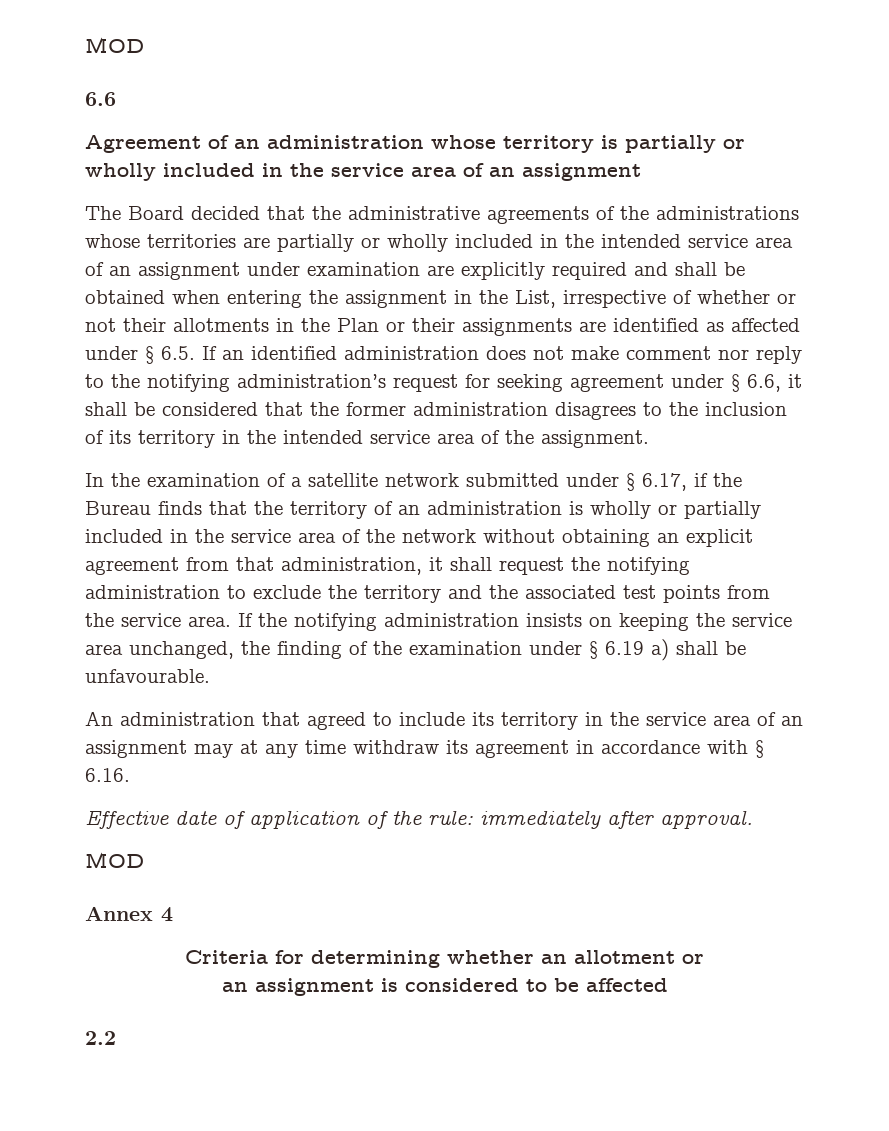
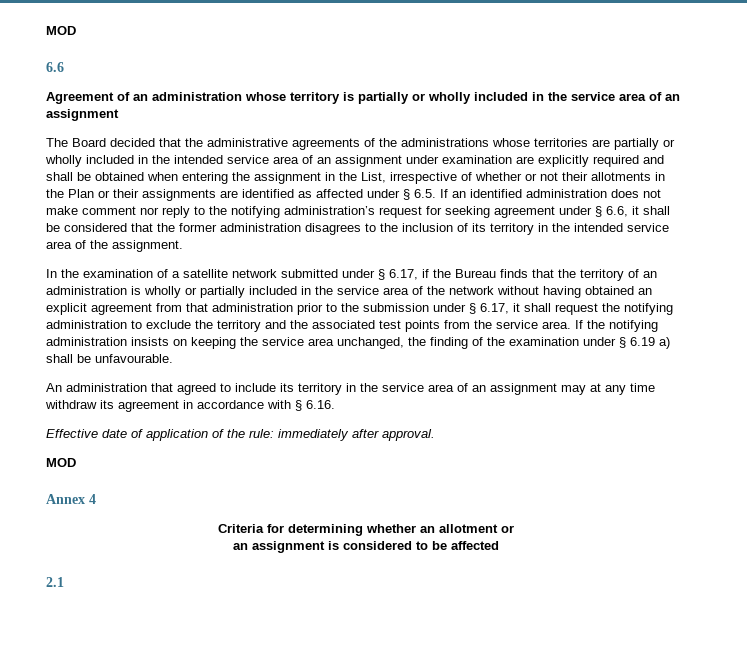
- In the examination of a satellite network submitted under § 6.17, if the Bureau finds that the territory of an administration is wholly or partially included in the service area of the network without obtaining an explicit agreement from that administration, it shall request the notifying administration to exclude the territory and the associated test points from the service area.
+ In the examination of a satellite network submitted under § 6.17, if the Bureau finds that the territory of an administration is wholly or partially included in the service area of the network without having obtained an explicit agreement from that administration prior to the submission under § 6.17, it shall request the notifying administration to exclude the territory and the associated test points from the service area.
- 2.2
+ 2.1

